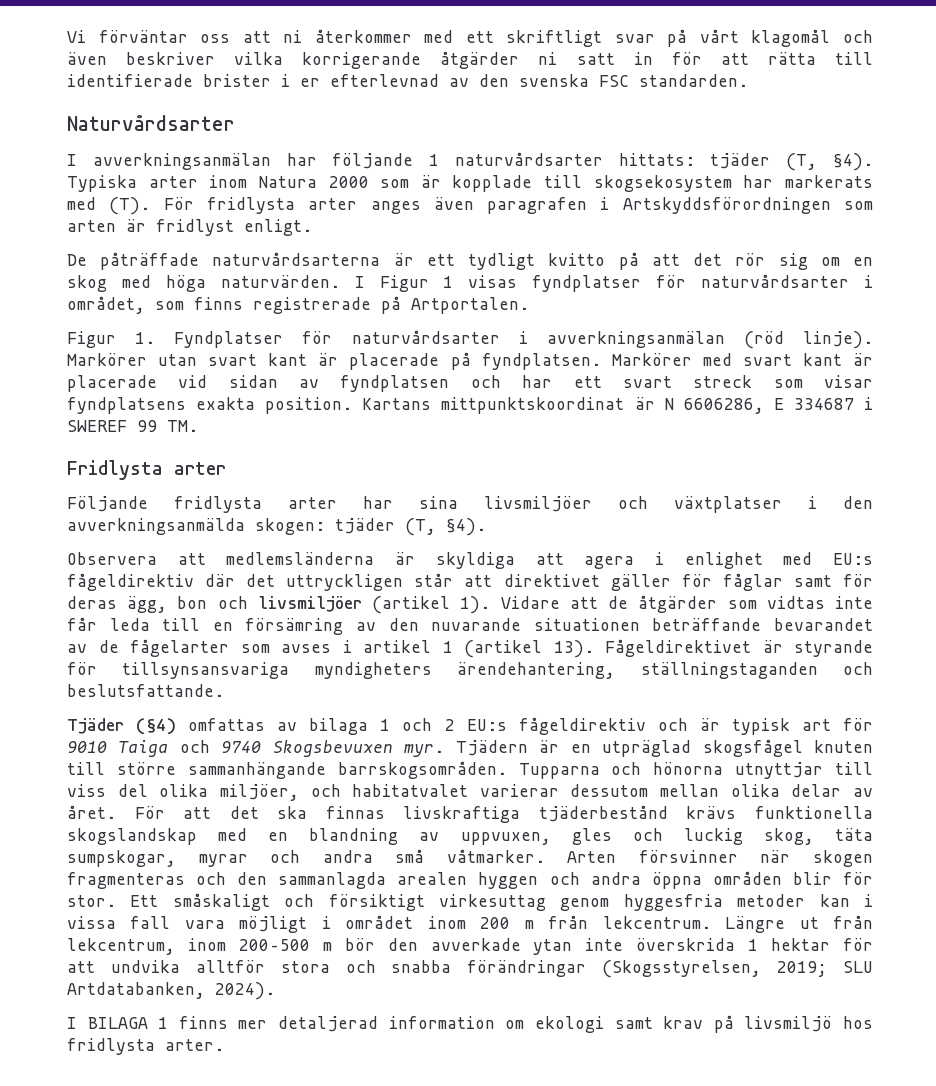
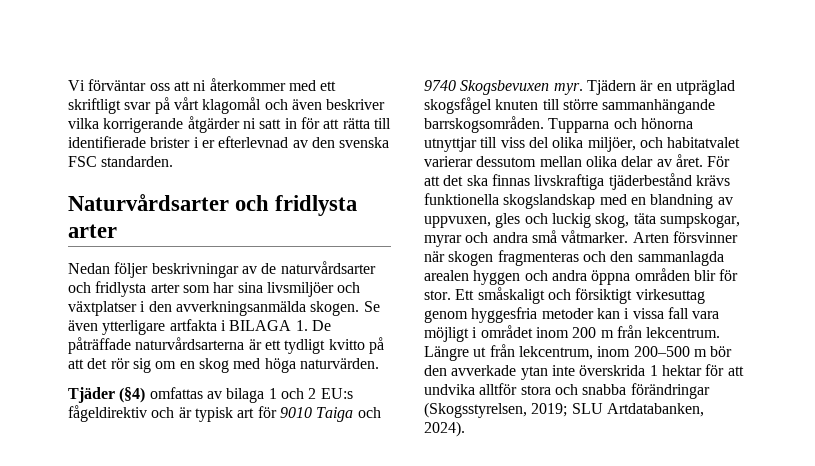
- Naturvårdsarter
- I avverkningsanmälan har följande 1 naturvårdsarter hittats: tjäder (T, §4). Typiska arter inom Natura 2000 som är kopplade till skogsekosystem har markerats med (T). För fridlysta arter anges även paragrafen i Artskyddsförordningen som arten är fridlyst enligt.
- De påträffade naturvårdsarterna är ett tydligt kvitto på att det rör sig om en skog med höga naturvärden. I Figur 1 visas fyndplatser för naturvårdsarter i området, som finns registrerade på Artportalen.
- Figur 1. Fyndplatser för naturvårdsarter i avverkningsanmälan (röd linje). Markörer utan svart kant är placerade på fyndplatsen. Markörer med svart kant är placerade vid sidan av fyndplatsen och har ett svart streck som visar fyndplatsens exakta position. Kartans mittpunktskoordinat är N 6606286, E 334687 i SWEREF 99 TM.
- Fridlysta arter
- Följande fridlysta arter har sina livsmiljöer och växtplatser i den avverkningsanmälda skogen: tjäder (T, §4).
- Observera att medlemsländerna är skyldiga att agera i enlighet med EU:s fågeldirektiv där det uttryckligen står att direktivet gäller för fåglar samt för deras ägg, bon och livsmiljöer (artikel 1). Vidare att de åtgärder som vidtas inte får leda till en försämring av den nuvarande situationen beträffande bevarandet av de fågelarter som avses i artikel 1 (artikel 13). Fågeldirektivet är styrande för tillsynsansvariga myndigheters ärendehantering, ställningstaganden och beslutsfattande.
+ Naturvårdsarter och fridlysta arter
+ Nedan följer beskrivningar av de naturvårdsarter och fridlysta arter som har sina livsmiljöer och växtplatser i den avverkningsanmälda skogen. Se även ytterligare artfakta i BILAGA 1. De påträffade naturvårdsarterna är ett tydligt kvitto på att det rör sig om en skog med höga naturvärden.
- I BILAGA 1 finns mer detaljerad information om ekologi samt krav på livsmiljö hos fridlysta arter.

